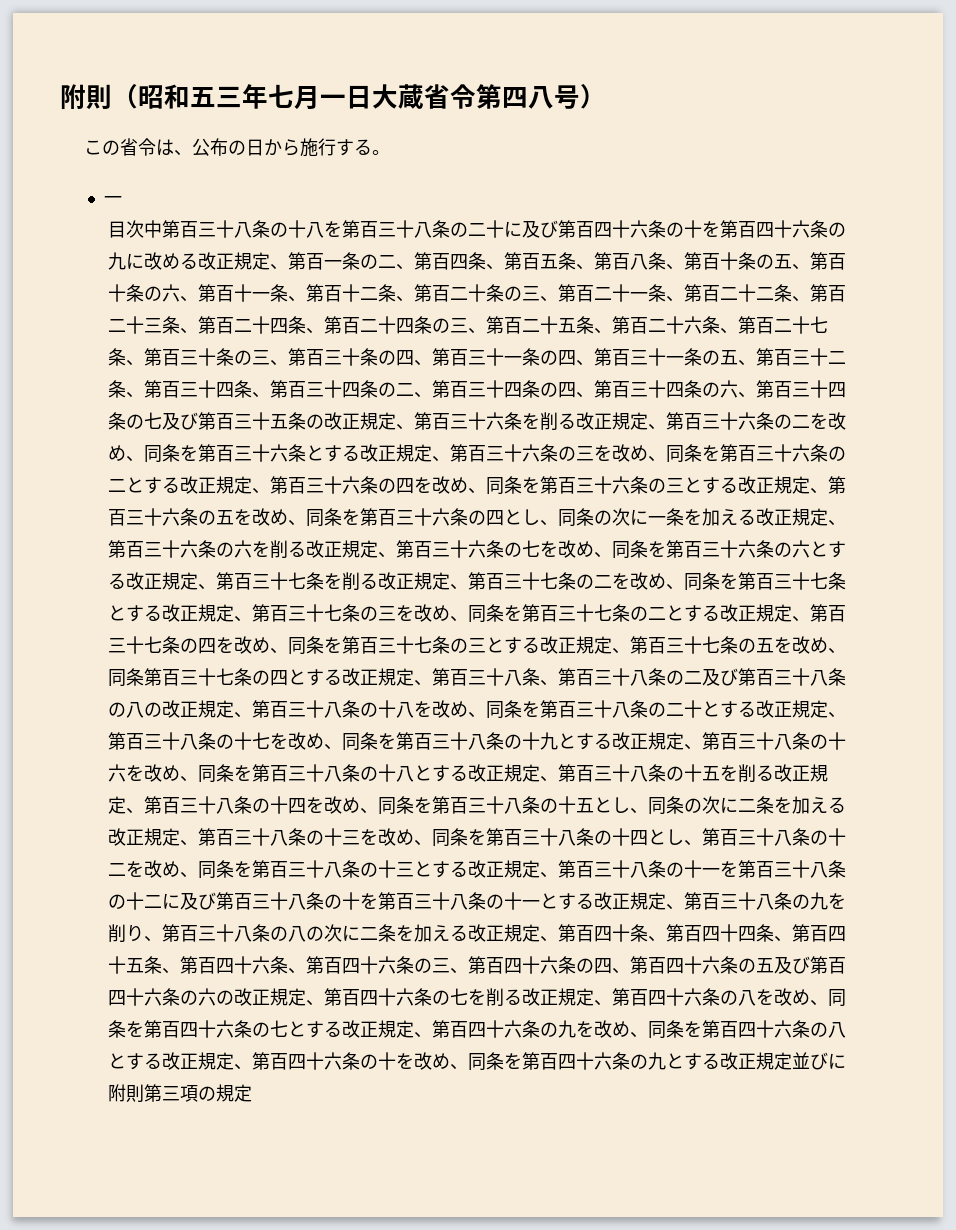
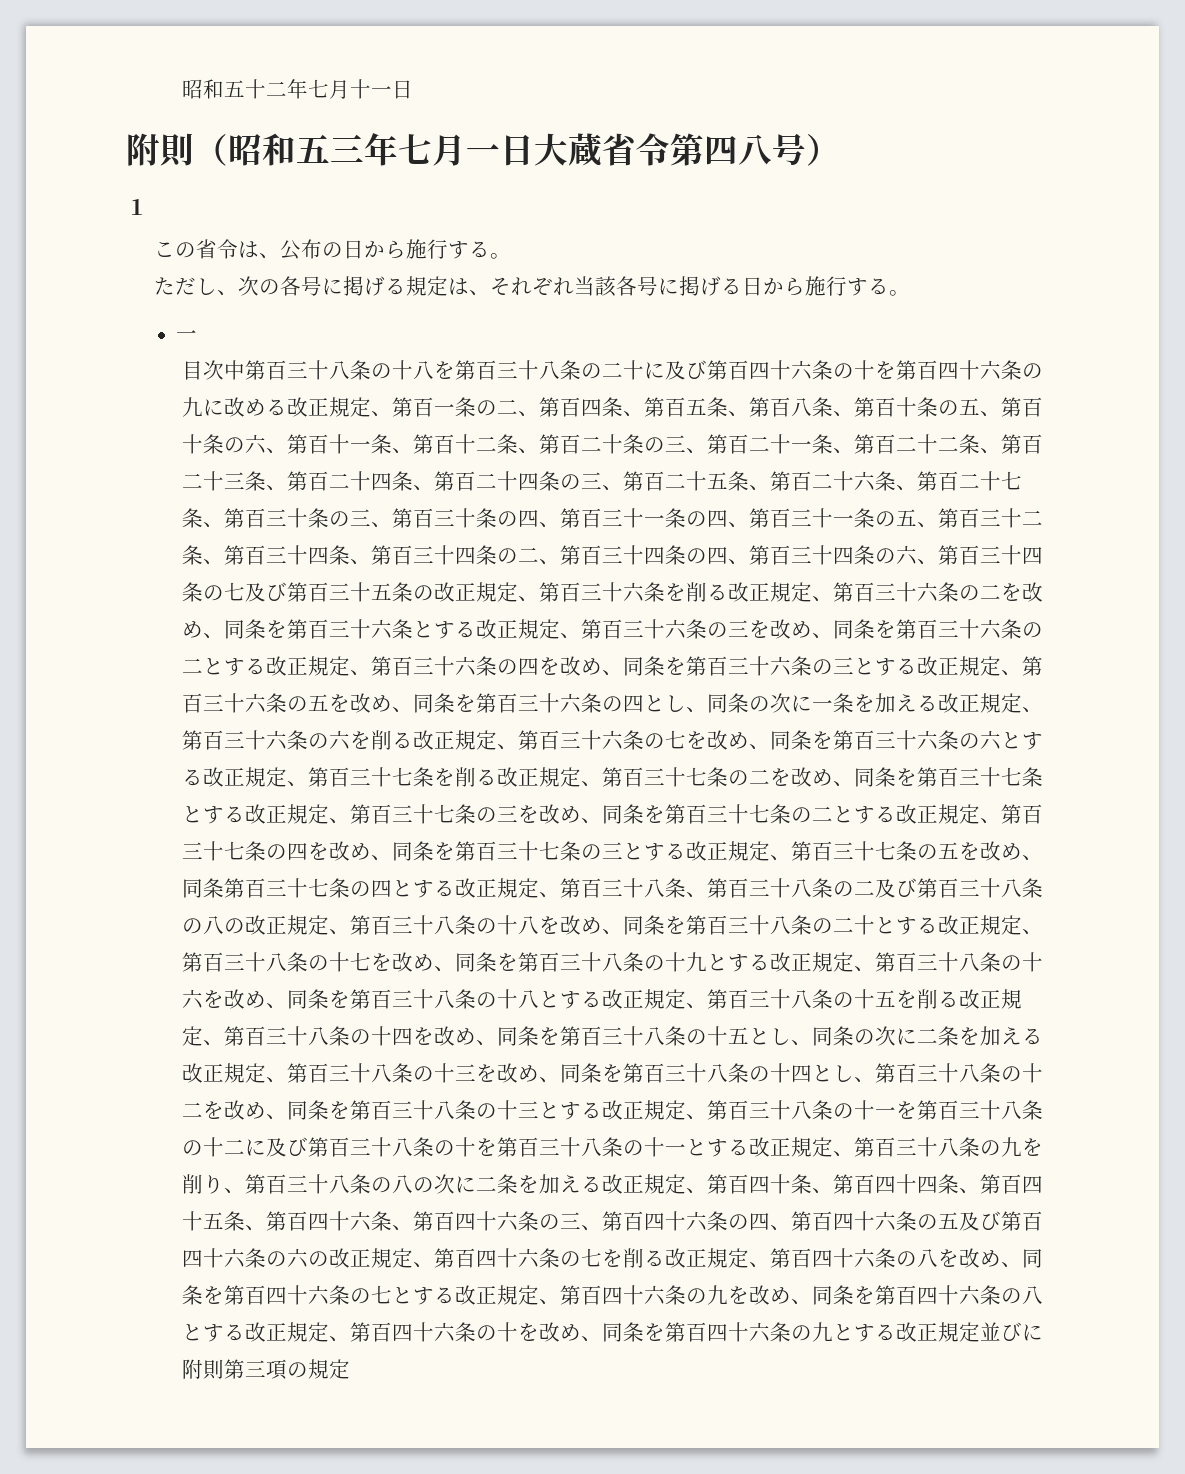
+ 昭和五十二年七月十一日
+ １
+ ただし、次の各号に掲げる規定は、それぞれ当該各号に掲げる日から施行する。

